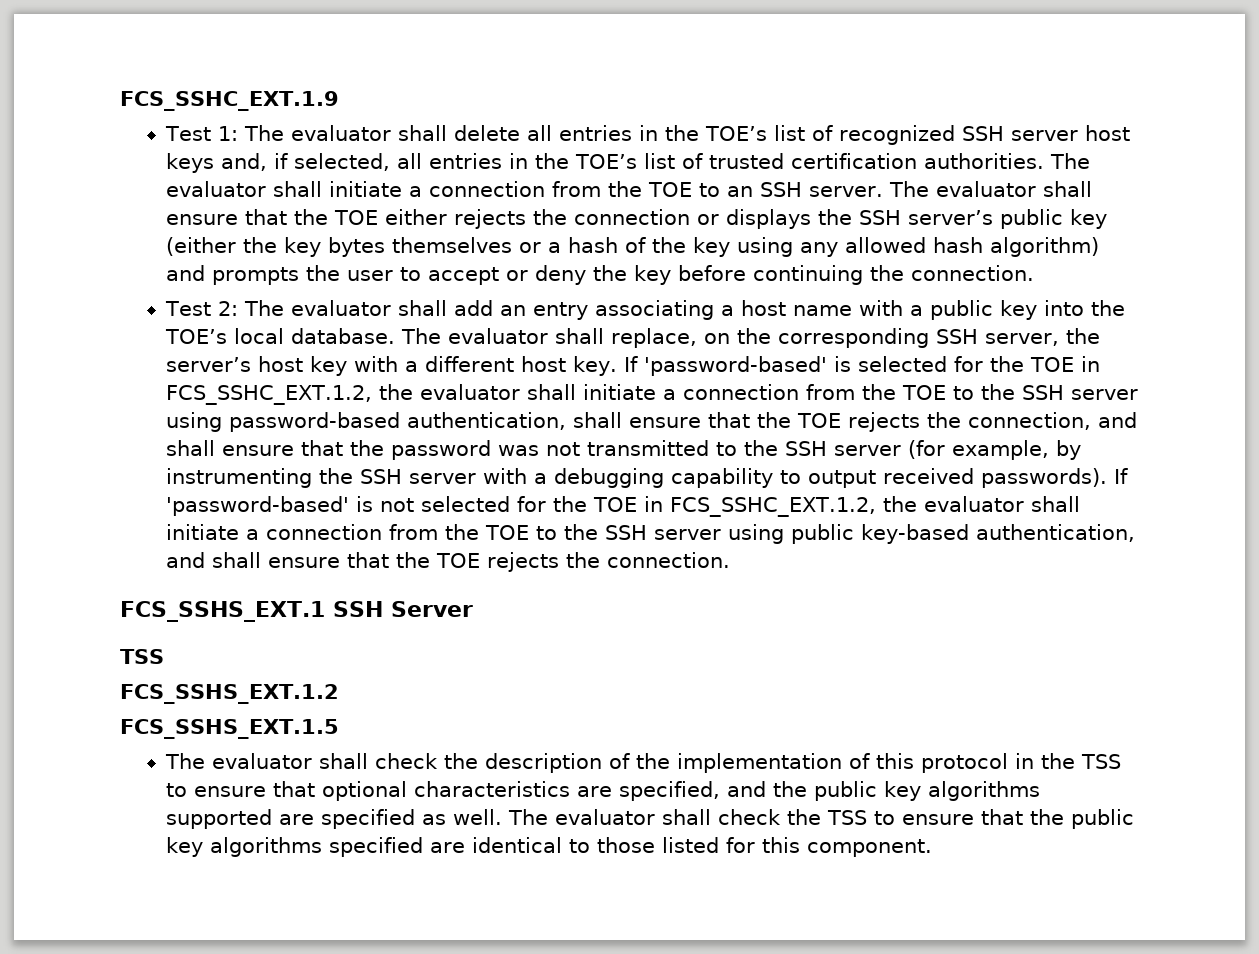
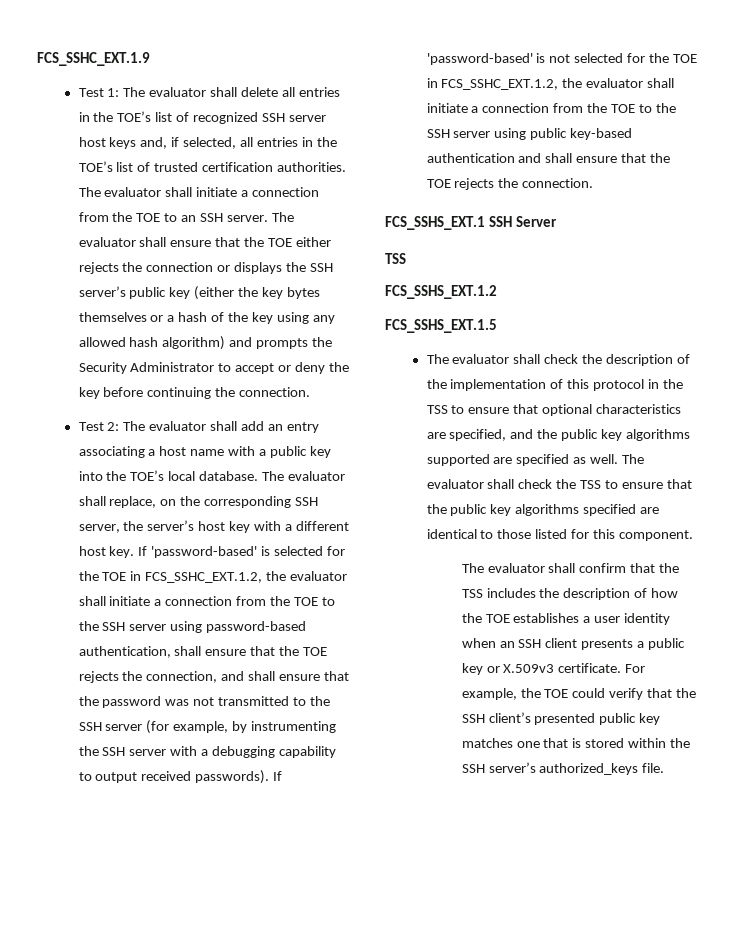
- The evaluator shall ensure that the TOE either rejects the connection or displays the SSH server’s public key (either the key bytes themselves or a hash of the key using any allowed hash algorithm) and prompts the user to accept or deny the key before continuing the connection.
+ The evaluator shall ensure that the TOE either rejects the connection or displays the SSH server’s public key (either the key bytes themselves or a hash of the key using any allowed hash algorithm) and prompts the Security Administrator to accept or deny the key before continuing the connection.
- If 'password-based' is not selected for the TOE in FCS_SSHC_EXT.1.2, the evaluator shall initiate a connection from the TOE to the SSH server using public key-based authentication, and shall ensure that the TOE rejects the connection.
+ If 'password-based' is not selected for the TOE in FCS_SSHC_EXT.1.2, the evaluator shall initiate a connection from the TOE to the SSH server using public key-based authentication and shall ensure that the TOE rejects the connection.
+ The evaluator shall confirm that the TSS includes the description of how the TOE establishes a user identity when an SSH client presents a public key or X.509v3 certificate. For example, the TOE could verify that the SSH client’s presented public key matches one that is stored within the SSH server’s authorized_keys file.

